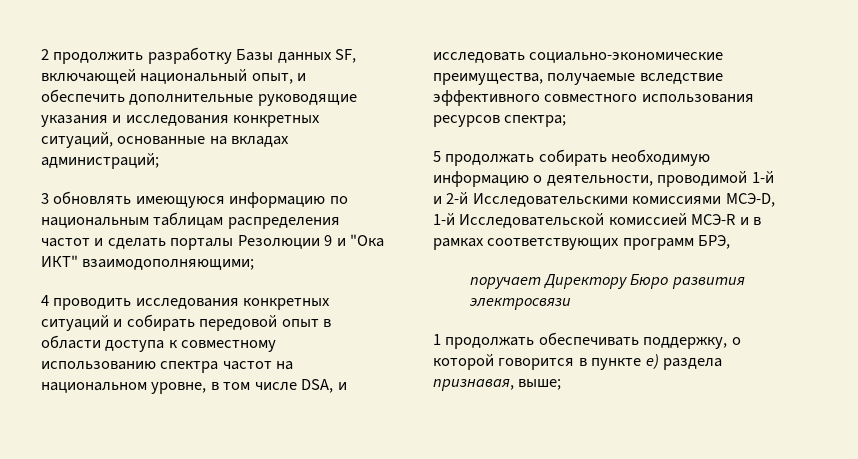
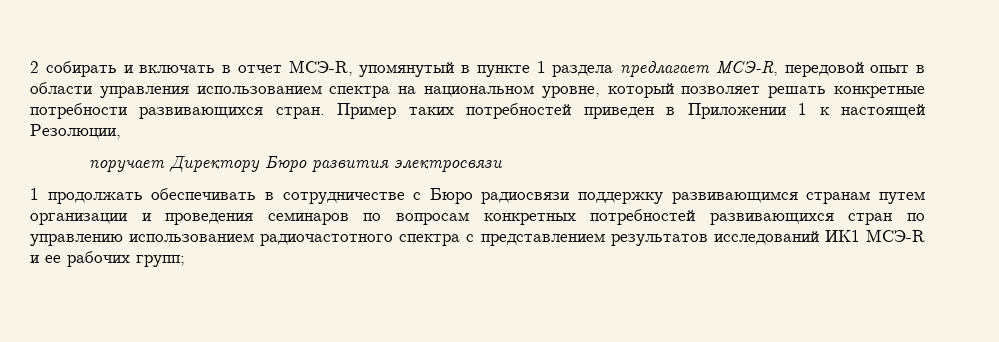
- 2 продолжить разработку Базы данных SF, включающей национальный опыт, и обеспечить дополнительные руководящие указания и исследования конкретных ситуаций, основанные на вкладах администраций;
- 3 обновлять имеющуюся информацию по национальным таблицам распределения частот и сделать порталы Резолюции 9 и "Ока ИКТ" взаимодополняющими;
- 4 проводить исследования конкретных ситуаций и собирать передовой опыт в области доступа к совместному использованию спектра частот на национальном уровне, в том числе DSA, и исследовать социально-экономические преимущества, получаемые вследствие эффективного совместного использования ресурсов спектра;
- 5 продолжать собирать необходимую информацию о деятельности, проводимой 1-й и 2-й Исследовательскими комиссиями МСЭ-D, 1-й Исследовательской комиссией МСЭ-R и в рамках соответствующих программ БРЭ,
+ 2 собирать и включать в отчет МСЭ-R, упомянутый в пункте 1 раздела предлагает МСЭ-R, передовой опыт в области управления использованием спектра на национальном уровне, который позволяет решать конкретные потребности развивающихся стран. Пример таких потребностей приведен в Приложении 1 к настоящей Резолюции,
- 1 продолжать обеспечивать поддержку, о которой говорится в пункте е) раздела признавая, выше;
+ 1 продолжать обеспечивать в сотрудничестве с Бюро радиосвязи поддержку развивающимся странам путем организации и проведения семинаров по вопросам конкретных потребностей развивающихся стран по управлению использованием радиочастотного спектра с представлением результатов исследований ИК1 МСЭ-R и ее рабочих групп;

